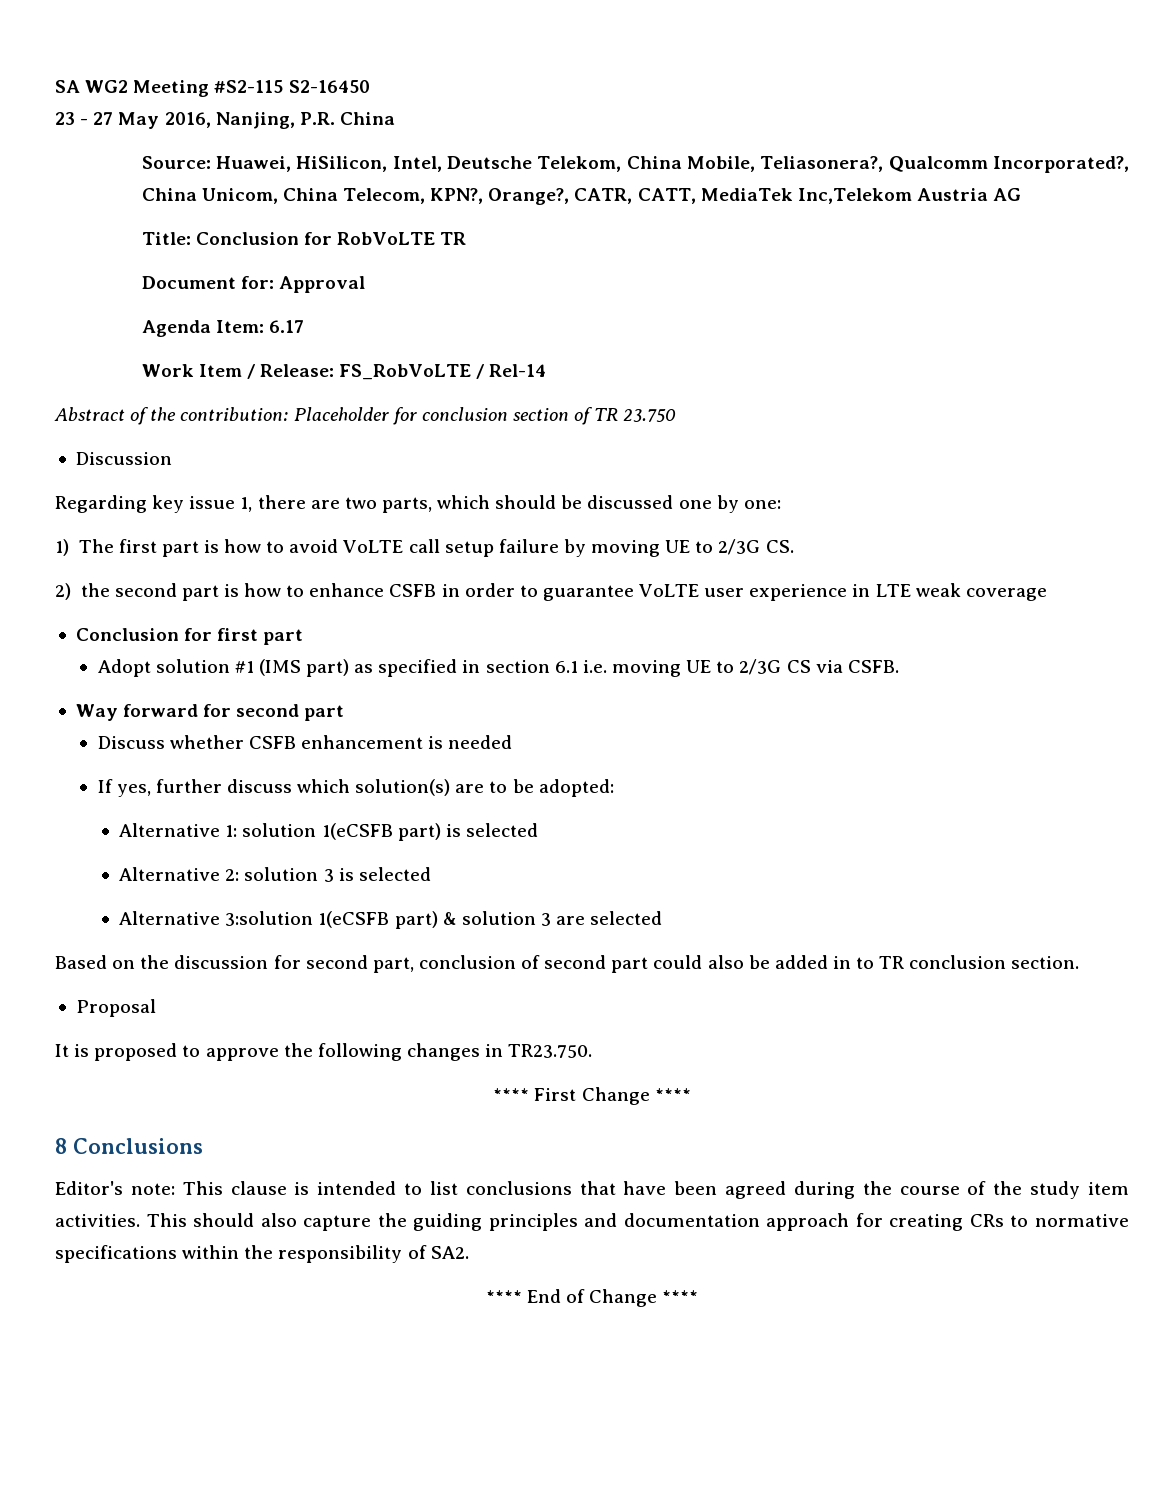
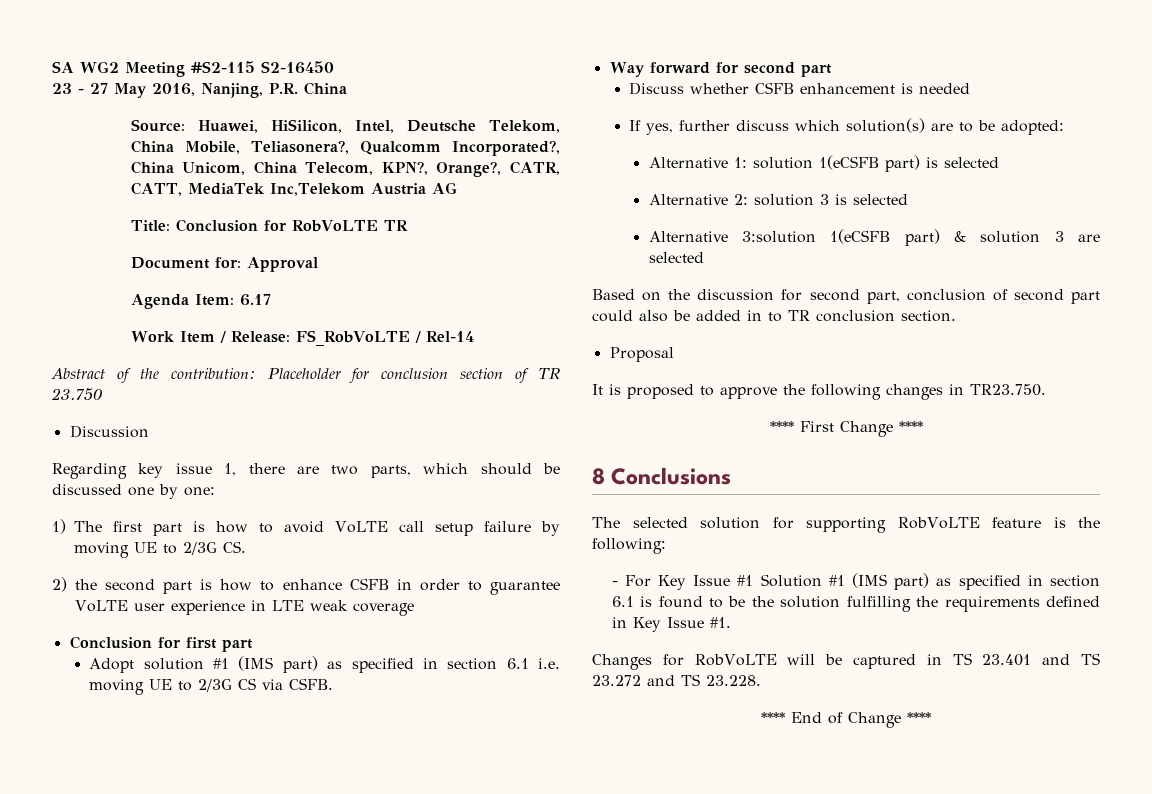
- Editor's note: This clause is intended to list conclusions that have been agreed during the course of the study item activities. This should also capture the guiding principles and documentation approach for creating CRs to normative specifications within the responsibility of SA2.
+ The selected solution for supporting RobVoLTE feature is the following:
+ - For Key Issue #1 Solution #1 (IMS part) as specified in section 6.1 is found to be the solution fulfilling the requirements defined in Key Issue #1.
+ Changes for RobVoLTE will be captured in TS 23.401 and TS 23.272 and TS 23.228.

